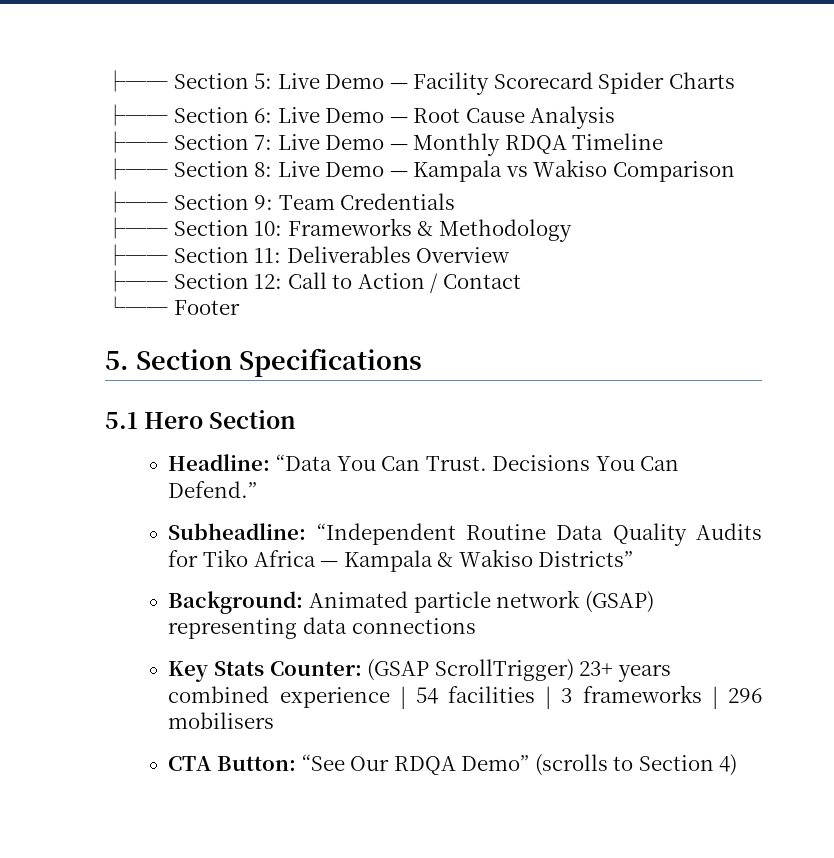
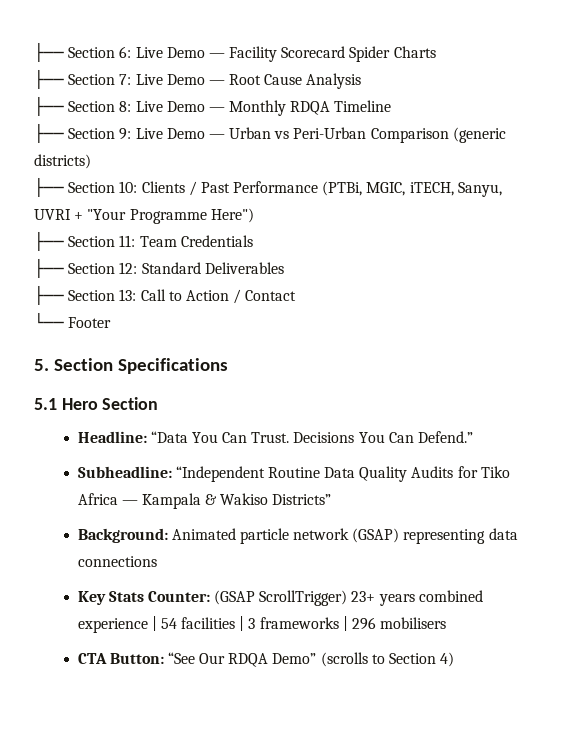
- ├── Section 5: Live Demo — Facility Scorecard Spider Charts
+ ├── Section 6: Live Demo — Facility Scorecard Spider Charts
- ├── Section 6: Live Demo — Root Cause Analysis
+ ├── Section 7: Live Demo — Root Cause Analysis
- ├── Section 7: Live Demo — Monthly RDQA Timeline
+ ├── Section 8: Live Demo — Monthly RDQA Timeline
- ├── Section 8: Live Demo — Kampala vs Wakiso Comparison
- ├── Section 9: Team Credentials
- ├── Section 10: Frameworks & Methodology
- ├── Section 11: Deliverables Overview
- ├── Section 12: Call to Action / Contact
+ ├── Section 9: Live Demo — Urban vs Peri-Urban Comparison (generic districts)
+ ├── Section 10: Clients / Past Performance (PTBi, MGIC, iTECH, Sanyu, UVRI + "Your Programme Here")
+ ├── Section 11: Team Credentials
+ ├── Section 12: Standard Deliverables
+ ├── Section 13: Call to Action / Contact

